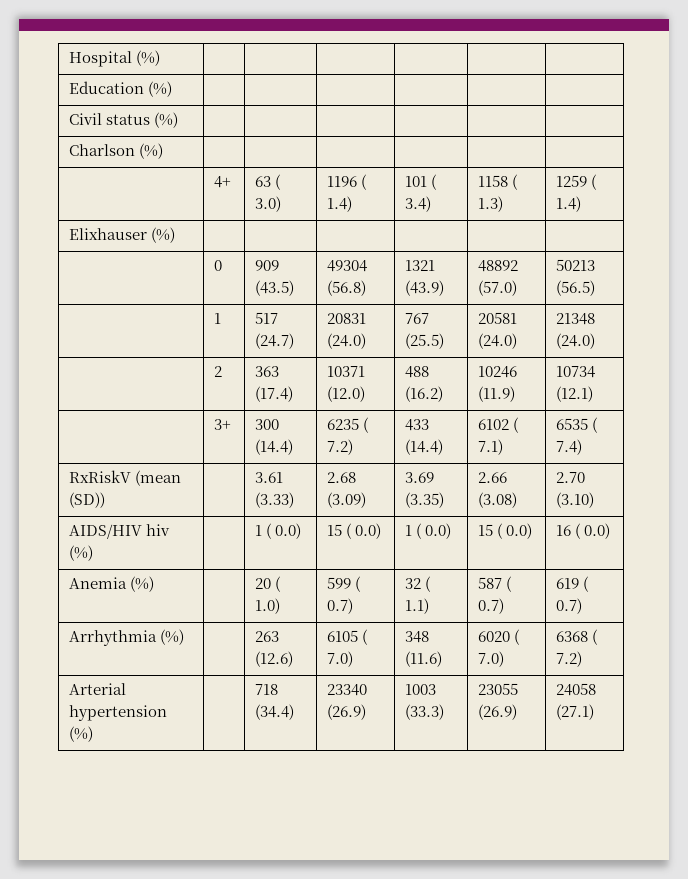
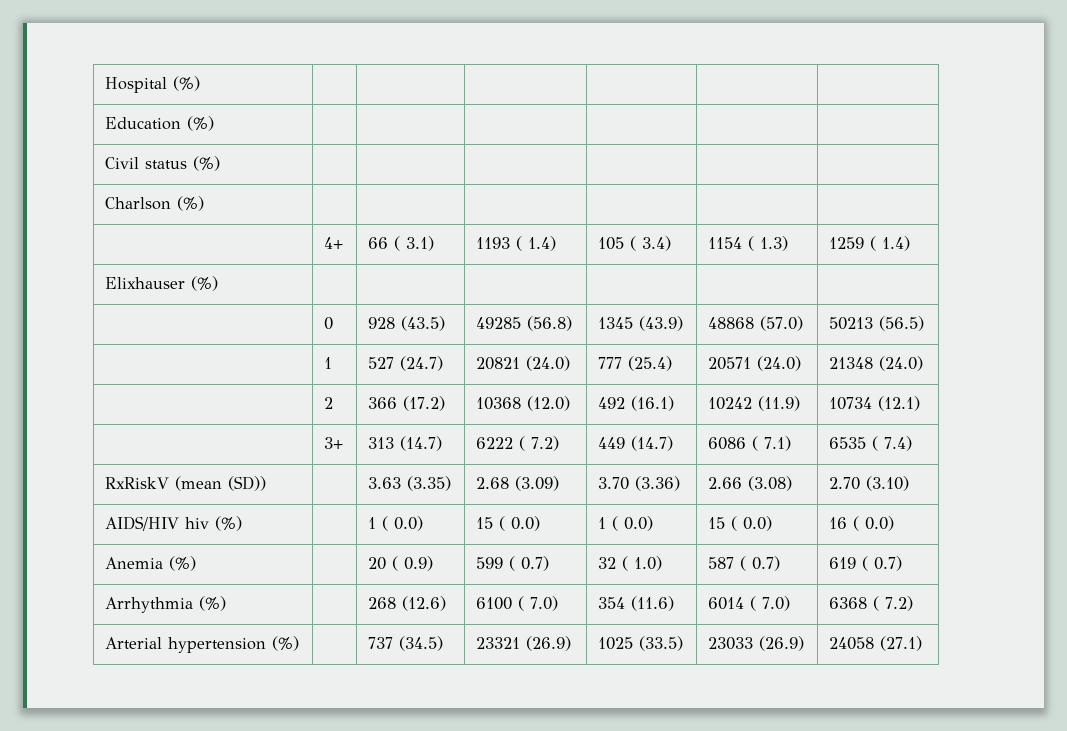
- | 4+ | 63 ( 3.0) | 1196 ( 1.4) | 101 ( 3.4) | 1158 ( 1.3) | 1259 ( 1.4)
+ | 4+ | 66 ( 3.1) | 1193 ( 1.4) | 105 ( 3.4) | 1154 ( 1.3) | 1259 ( 1.4)
- | 0 | 909 (43.5) | 49304 (56.8) | 1321 (43.9) | 48892 (57.0) | 50213 (56.5)
+ | 0 | 928 (43.5) | 49285 (56.8) | 1345 (43.9) | 48868 (57.0) | 50213 (56.5)
- | 1 | 517 (24.7) | 20831 (24.0) | 767 (25.5) | 20581 (24.0) | 21348 (24.0)
+ | 1 | 527 (24.7) | 20821 (24.0) | 777 (25.4) | 20571 (24.0) | 21348 (24.0)
- | 2 | 363 (17.4) | 10371 (12.0) | 488 (16.2) | 10246 (11.9) | 10734 (12.1)
+ | 2 | 366 (17.2) | 10368 (12.0) | 492 (16.1) | 10242 (11.9) | 10734 (12.1)
- | 3+ | 300 (14.4) | 6235 ( 7.2) | 433 (14.4) | 6102 ( 7.1) | 6535 ( 7.4)
+ | 3+ | 313 (14.7) | 6222 ( 7.2) | 449 (14.7) | 6086 ( 7.1) | 6535 ( 7.4)
- RxRiskV (mean (SD)) | | 3.61 (3.33) | 2.68 (3.09) | 3.69 (3.35) | 2.66 (3.08) | 2.70 (3.10)
+ RxRiskV (mean (SD)) | | 3.63 (3.35) | 2.68 (3.09) | 3.70 (3.36) | 2.66 (3.08) | 2.70 (3.10)
- Anemia (%) | | 20 ( 1.0) | 599 ( 0.7) | 32 ( 1.1) | 587 ( 0.7) | 619 ( 0.7)
+ Anemia (%) | | 20 ( 0.9) | 599 ( 0.7) | 32 ( 1.0) | 587 ( 0.7) | 619 ( 0.7)
- Arrhythmia (%) | | 263 (12.6) | 6105 ( 7.0) | 348 (11.6) | 6020 ( 7.0) | 6368 ( 7.2)
+ Arrhythmia (%) | | 268 (12.6) | 6100 ( 7.0) | 354 (11.6) | 6014 ( 7.0) | 6368 ( 7.2)
- Arterial hypertension (%) | | 718 (34.4) | 23340 (26.9) | 1003 (33.3) | 23055 (26.9) | 24058 (27.1)
+ Arterial hypertension (%) | | 737 (34.5) | 23321 (26.9) | 1025 (33.5) | 23033 (26.9) | 24058 (27.1)

